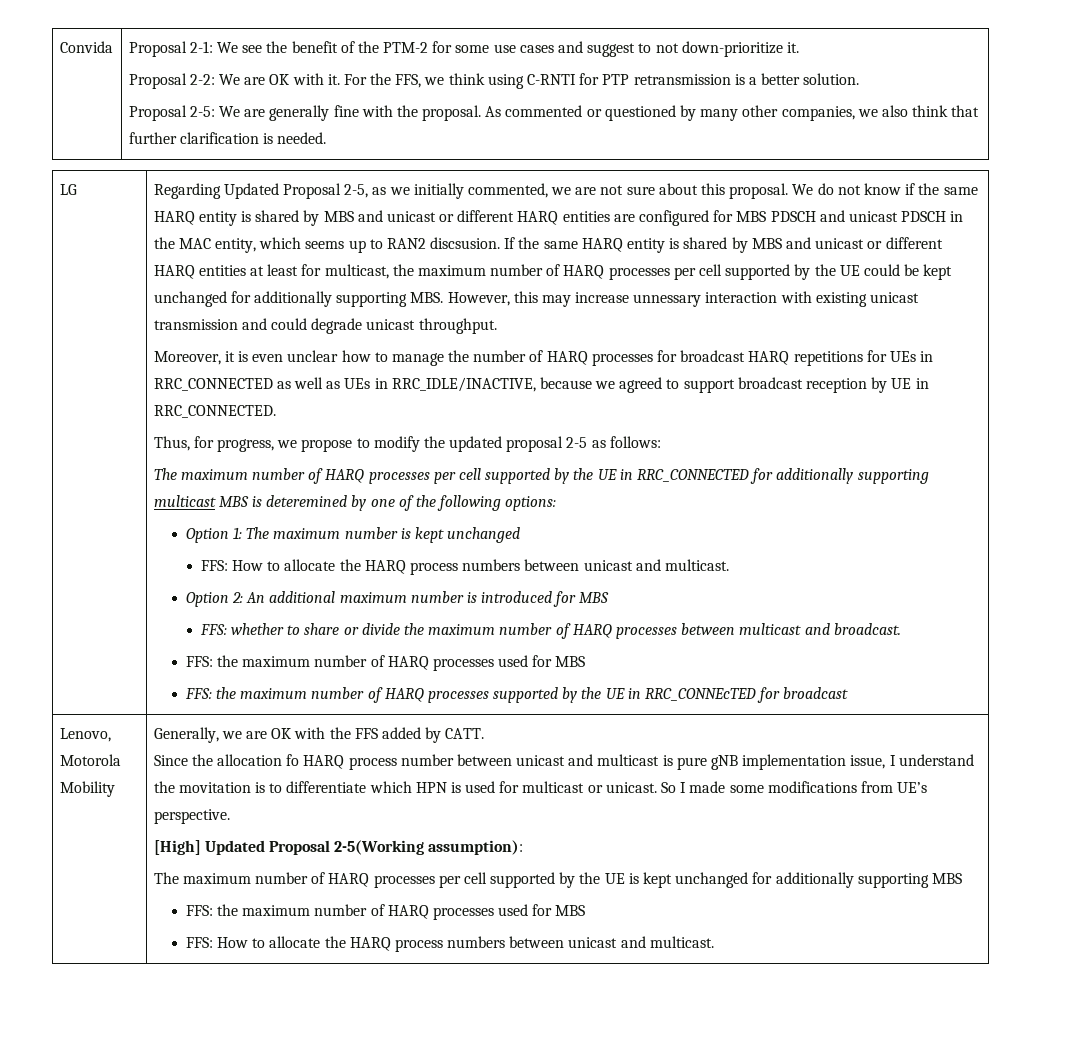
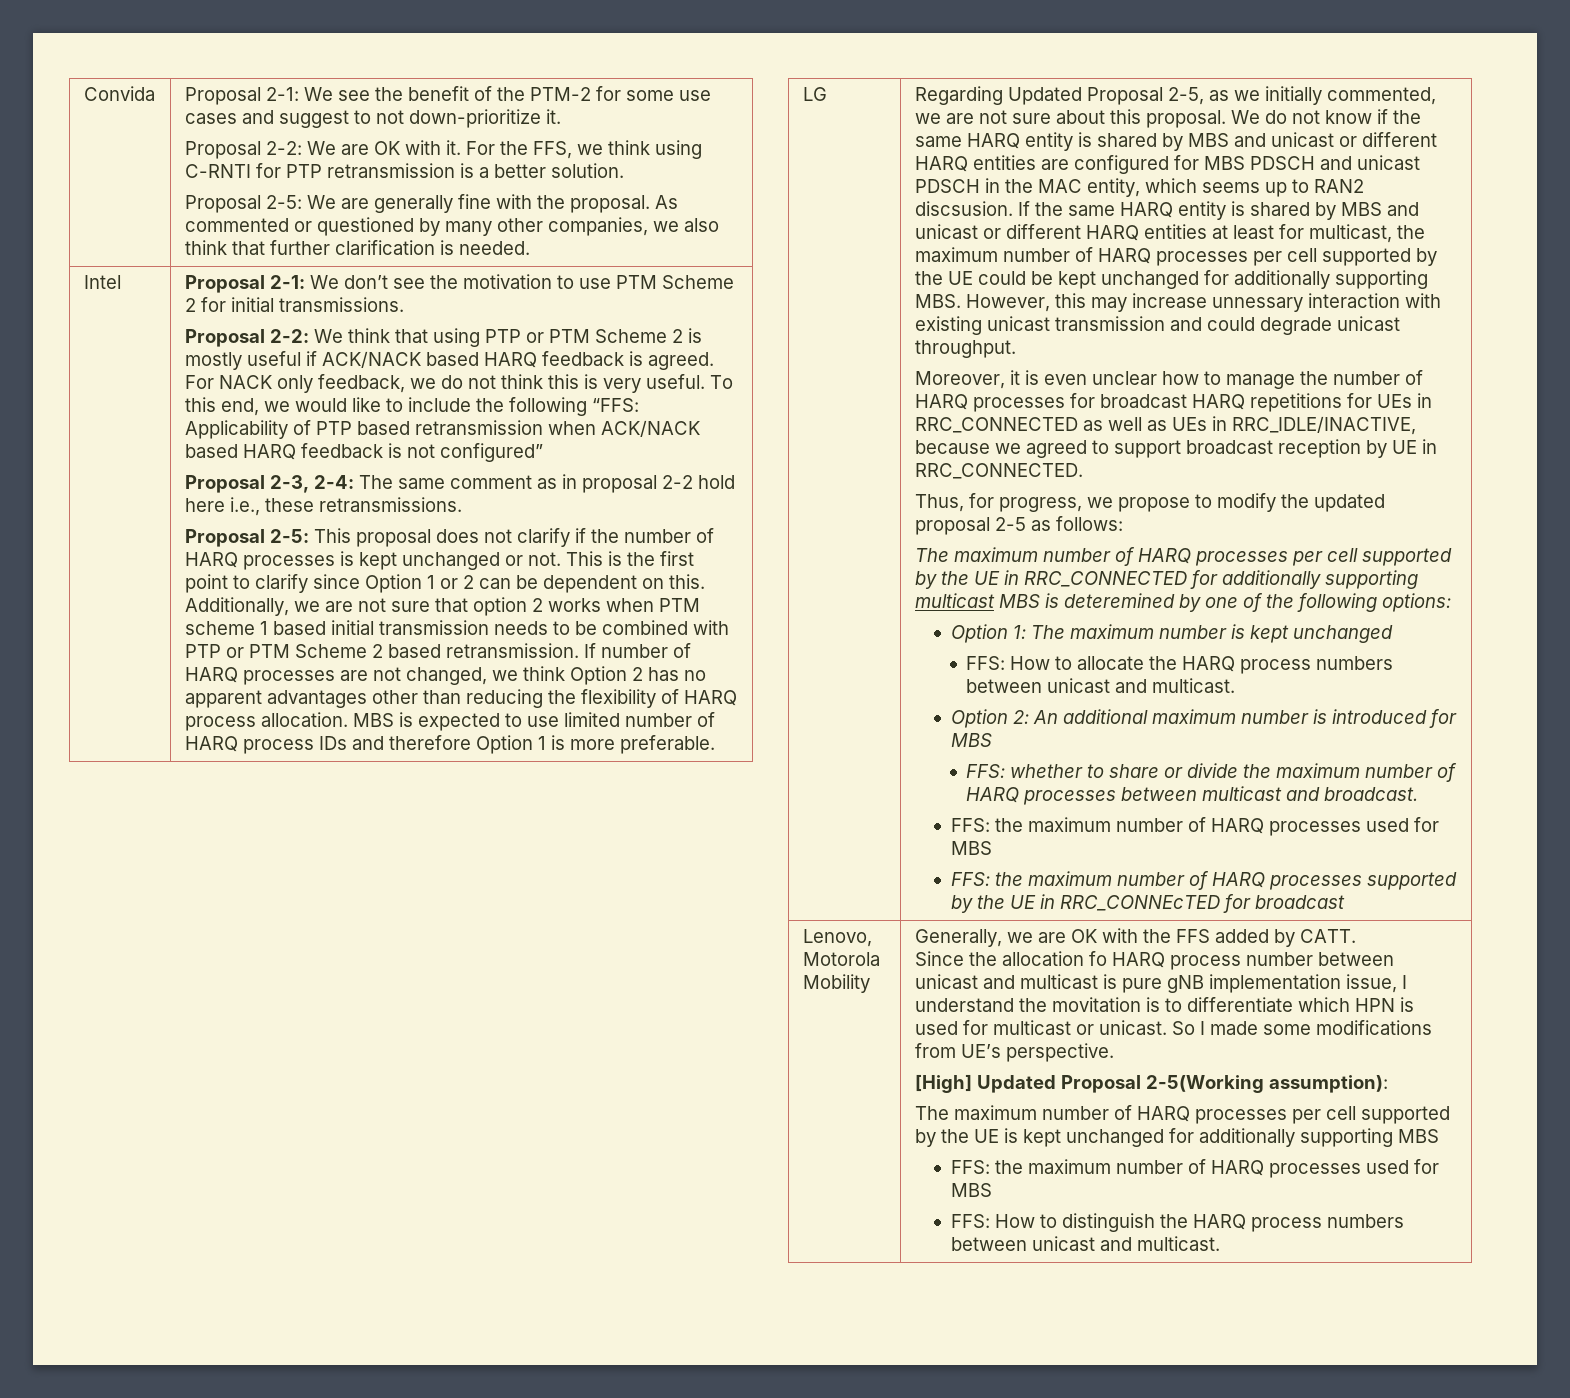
+ Intel | Proposal 2-1: We don’t see the motivation to use PTM Scheme 2 for initial transmissions.
+ Proposal 2-2: We think that using PTP or PTM Scheme 2 is mostly useful if ACK/NACK based HARQ feedback is agreed. For NACK only feedback, we do not think this is very useful. To this end, we would like to include the following “FFS: Applicability of PTP based retransmission when ACK/NACK based HARQ feedback is not configured”
+ Proposal 2-3, 2-4: The same comment as in proposal 2-2 hold here i.e., these retransmissions.
+ Proposal 2-5: This proposal does not clarify if the number of HARQ processes is kept unchanged or not. This is the first point to clarify since Option 1 or 2 can be dependent on this. Additionally, we are not sure that option 2 works when PTM scheme 1 based initial transmission needs to be combined with PTP or PTM Scheme 2 based retransmission. If number of HARQ processes are not changed, we think Option 2 has no apparent advantages other than reducing the flexibility of HARQ process allocation. MBS is expected to use limited number of HARQ process IDs and therefore Option 1 is more preferable.
  The maximum number of HARQ processes per cell supported by the UE is kept unchanged for additionally supporting MBS
  FFS: the maximum number of HARQ processes used for MBS
- FFS: How to allocate the HARQ process numbers between unicast and multicast.
+ FFS: How to distinguish the HARQ process numbers between unicast and multicast.

